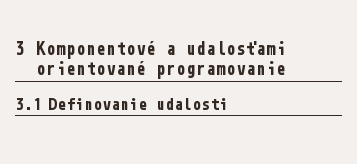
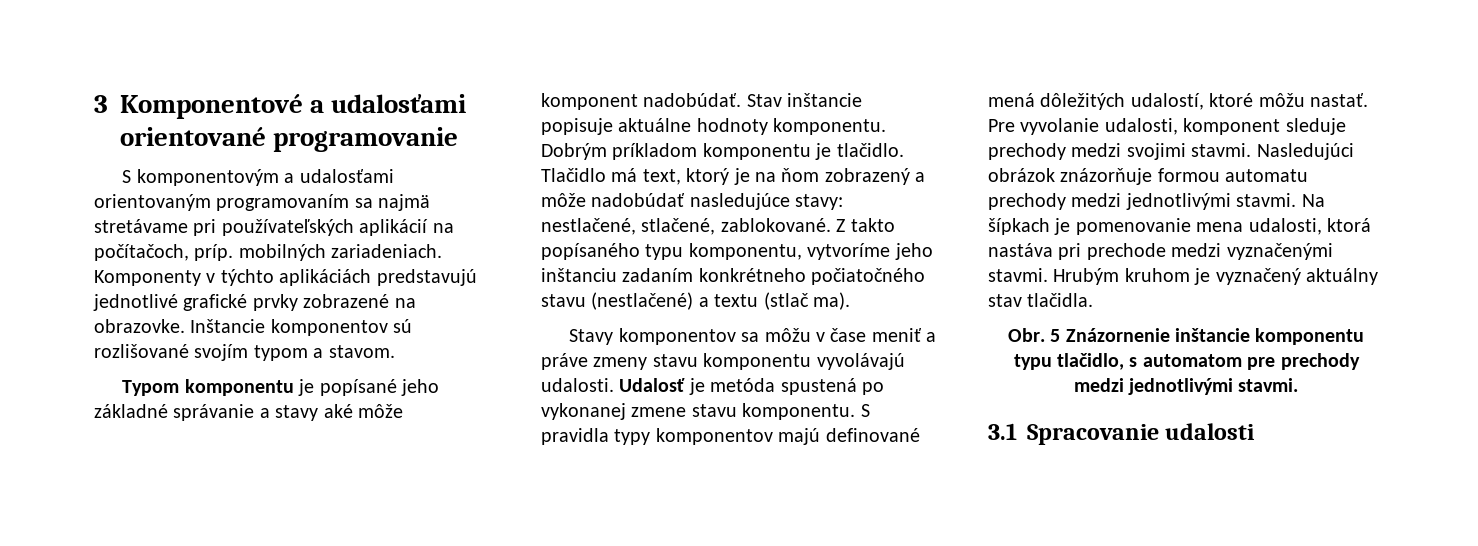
+ S komponentovým a udalosťami orientovaným programovaním sa najmä stretávame pri používateľských aplikácií na počítačoch, príp. mobilných zariadeniach. Komponenty v týchto aplikáciách predstavujú jednotlivé grafické prvky zobrazené na obrazovke. Inštancie komponentov sú rozlišované svojím typom a stavom.
+ Typom komponentu je popísané jeho základné správanie a stavy aké môže komponent nadobúdať. Stav inštancie popisuje aktuálne hodnoty komponentu. Dobrým príkladom komponentu je tlačidlo. Tlačidlo má text, ktorý je na ňom zobrazený a môže nadobúdať nasledujúce stavy: nestlačené, stlačené, zablokované. Z takto popísaného typu komponentu, vytvoríme jeho inštanciu zadaním konkrétneho počiatočného stavu (nestlačené) a textu (stlač ma).
+ Stavy komponentov sa môžu v čase meniť a práve zmeny stavu komponentu vyvolávajú udalosti. Udalosť je metóda spustená po vykonanej zmene stavu komponentu. S pravidla typy komponentov majú definované mená dôležitých udalostí, ktoré môžu nastať. Pre vyvolanie udalosti, komponent sleduje prechody medzi svojimi stavmi. Nasledujúci obrázok znázorňuje formou automatu prechody medzi jednotlivými stavmi. Na šípkach je pomenovanie mena udalosti, ktorá nastáva pri prechode medzi vyznačenými stavmi. Hrubým kruhom je vyznačený aktuálny stav tlačidla.
+ Obr. 5 Znázornenie inštancie komponentu typu tlačidlo, s automatom pre prechody medzi jednotlivými stavmi.
- 3.1 Definovanie udalosti
+ 3.1 Spracovanie udalosti

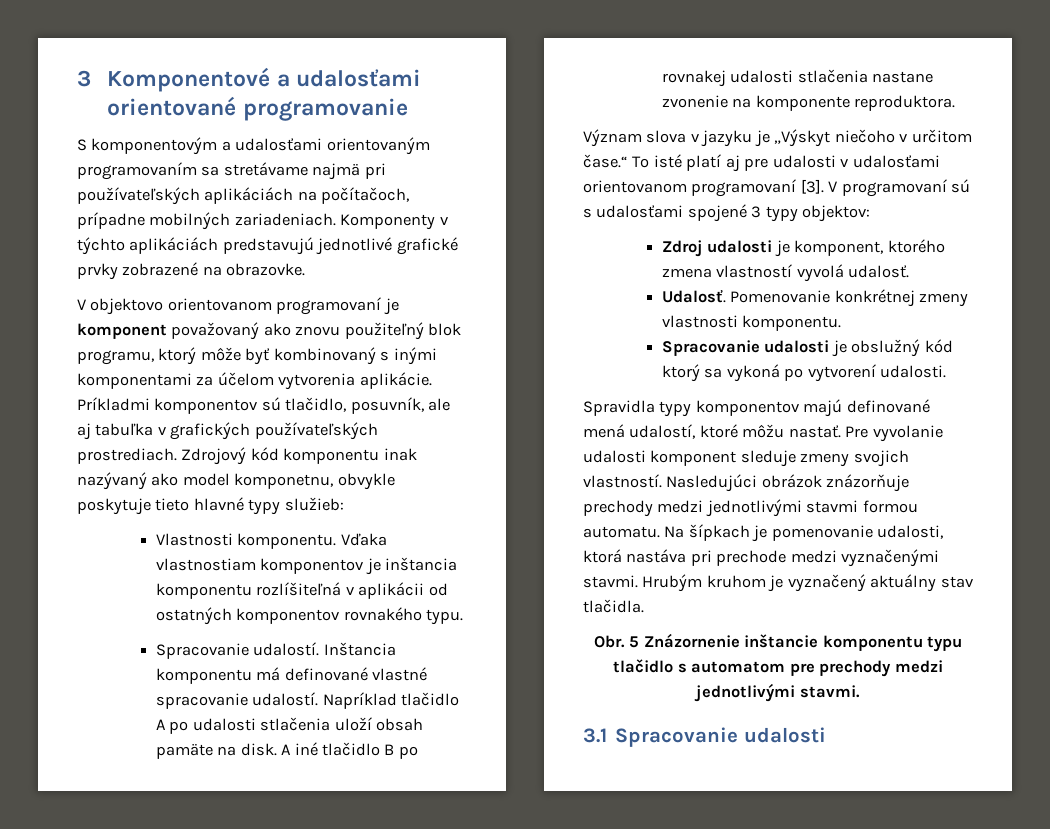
- S komponentovým a udalosťami orientovaným programovaním sa najmä stretávame pri používateľských aplikácií na počítačoch, príp. mobilných zariadeniach.
+ S komponentovým a udalosťami orientovaným programovaním sa stretávame najmä pri používateľských aplikáciách na počítačoch, prípadne mobilných zariadeniach.
- Komponenty v týchto aplikáciách predstavujú jednotlivé grafické prvky zobrazené na obrazovke. Inštancie komponentov sú rozlišované svojím typom a stavom.
- Typom komponentu je popísané jeho základné správanie a stavy aké môže komponent nadobúdať. Stav inštancie popisuje aktuálne hodnoty komponentu. Dobrým príkladom komponentu je tlačidlo. Tlačidlo má text, ktorý je na ňom zobrazený a môže nadobúdať nasledujúce stavy: nestlačené, stlačené, zablokované. Z takto popísaného typu komponentu, vytvoríme jeho inštanciu zadaním konkrétneho počiatočného stavu (nestlačené) a textu (stlač ma).
- Stavy komponentov sa môžu v čase meniť a práve zmeny stavu komponentu vyvolávajú udalosti. Udalosť je metóda spustená po vykonanej zmene stavu komponentu. S pravidla typy komponentov majú definované mená dôležitých udalostí, ktoré môžu nastať.
+ Komponenty v týchto aplikáciách predstavujú jednotlivé grafické prvky zobrazené na obrazovke.
+ V objektovo orientovanom programovaní je komponent považovaný ako znovu použiteľný blok programu, ktorý môže byť kombinovaný s inými komponentami za účelom vytvorenia aplikácie. Príkladmi komponentov sú tlačidlo, posuvník, ale aj tabuľka v grafických používateľských prostrediach. Zdrojový kód komponentu inak nazývaný ako model komponetnu, obvykle poskytuje tieto hlavné typy služieb:
+ Vlastnosti komponentu. Vďaka vlastnostiam komponentov je inštancia komponentu rozlíšiteľná v aplikácii od ostatných komponentov rovnakého typu.
+ Spracovanie udalostí. Inštancia komponentu má definované vlastné spracovanie udalostí. Napríklad tlačidlo A po udalosti stlačenia uloží obsah pamäte na disk. A iné tlačidlo B po rovnakej udalosti stlačenia nastane zvonenie na komponente reproduktora.
+ Význam slova v jazyku je „Výskyt niečoho v určitom čase.“ To isté platí aj pre udalosti v udalosťami orientovanom programovaní [3]. V programovaní sú s udalosťami spojené 3 typy objektov:
+ Zdroj udalosti je komponent, ktorého zmena vlastností vyvolá udalosť.
+ Udalosť. Pomenovanie konkrétnej zmeny vlastnosti komponentu.
+ Spracovanie udalosti je obslužný kód ktorý sa vykoná po vytvorení udalosti.
+ Spravidla typy komponentov majú definované mená udalostí, ktoré môžu nastať.
- Pre vyvolanie udalosti, komponent sleduje prechody medzi svojimi stavmi.
+ Pre vyvolanie udalosti komponent sleduje zmeny svojich vlastností.
- Nasledujúci obrázok znázorňuje formou automatu prechody medzi jednotlivými stavmi.
+ Nasledujúci obrázok znázorňuje prechody medzi jednotlivými stavmi formou automatu.
- Na šípkach je pomenovanie mena udalosti, ktorá nastáva pri prechode medzi vyznačenými stavmi.
+ Na šípkach je pomenovanie udalosti, ktorá nastáva pri prechode medzi vyznačenými stavmi.
- Obr. 5 Znázornenie inštancie komponentu typu tlačidlo, s automatom pre prechody medzi jednotlivými stavmi.
+ Obr. 5 Znázornenie inštancie komponentu typu tlačidlo s automatom pre prechody medzi jednotlivými stavmi.

